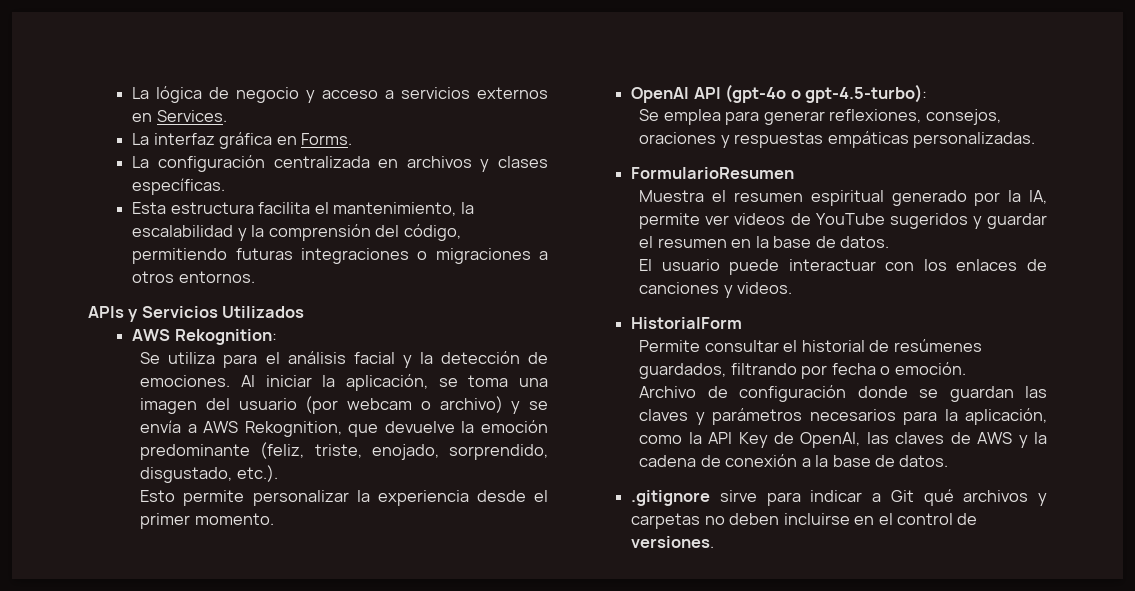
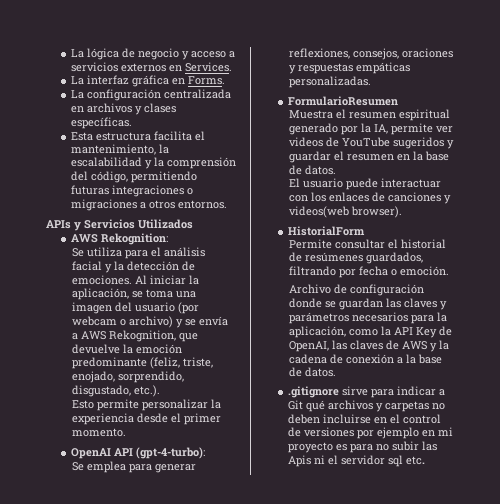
- OpenAI API (gpt-4o o gpt-4.5-turbo):
+ OpenAI API (gpt-4-turbo):
- El usuario puede interactuar con los enlaces de canciones y videos.
+ El usuario puede interactuar con los enlaces de canciones y videos(web browser).
- .gitignore sirve para indicar a Git qué archivos y carpetas no deben incluirse en el control de versiones.
+ .gitignore sirve para indicar a Git qué archivos y carpetas no deben incluirse en el control de versiones por ejemplo en mi proyecto es para no subir las Apis ni el servidor sql etc.

